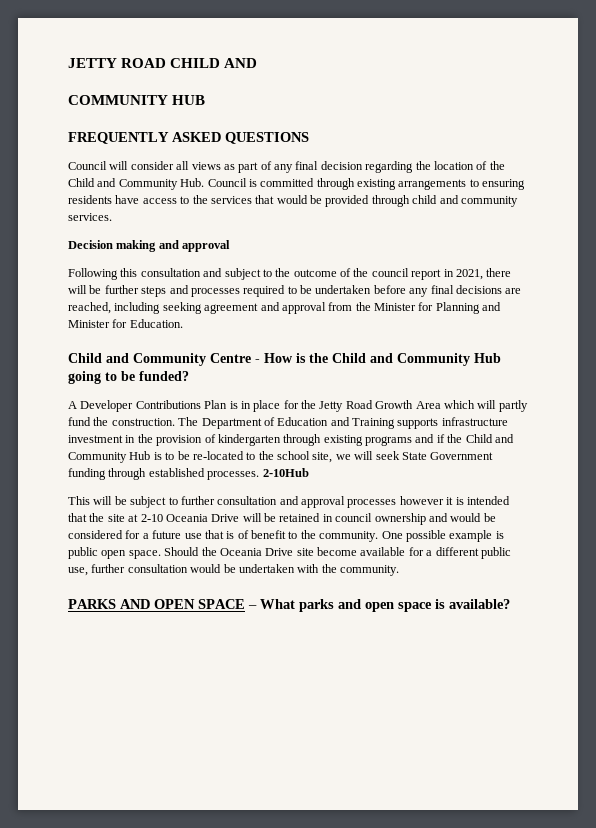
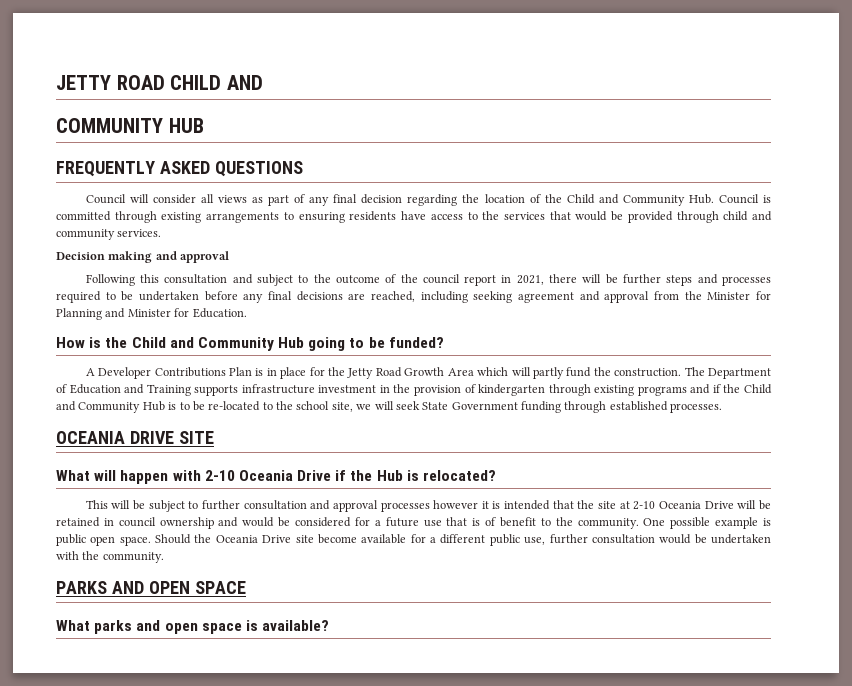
- Child and Community Centre - How is the Child and Community Hub going to be funded?
+ How is the Child and Community Hub going to be funded?
- The Department of Education and Training supports infrastructure investment in the provision of kindergarten through existing programs and if the Child and Community Hub is to be re-located to the school site, we will seek State Government funding through established processes. 2-10Hub
+ The Department of Education and Training supports infrastructure investment in the provision of kindergarten through existing programs and if the Child and Community Hub is to be re-located to the school site, we will seek State Government funding through established processes.
+ OCEANIA DRIVE SITE
+ What will happen with 2-10 Oceania Drive if the Hub is relocated?
- PARKS AND OPEN SPACE – What parks and open space is available?
+ PARKS AND OPEN SPACE
+ What parks and open space is available?

